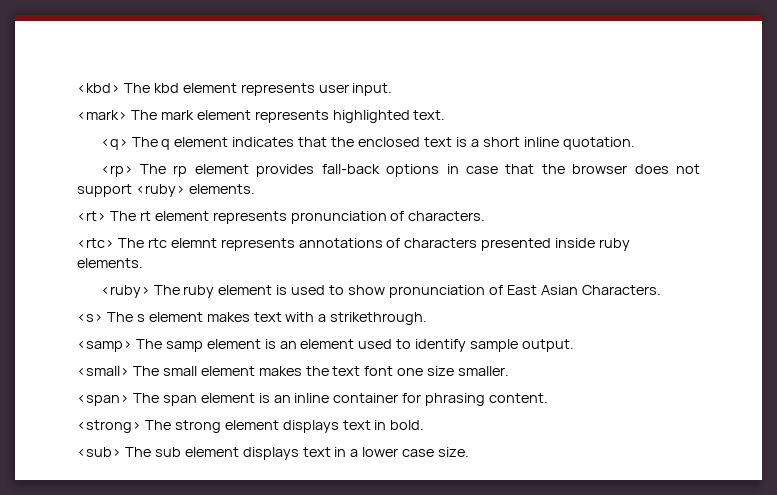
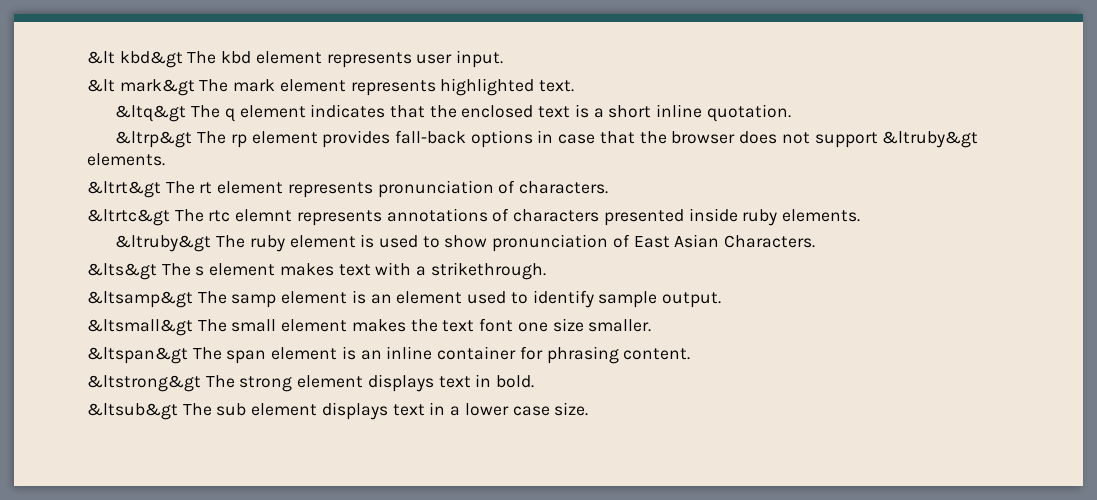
- <kbd> The kbd element represents user input.
+ &lt kbd&gt The kbd element represents user input.
- <mark> The mark element represents highlighted text.
+ &lt mark&gt The mark element represents highlighted text.
- <q> The q element indicates that the enclosed text is a short inline quotation.
+ &ltq&gt The q element indicates that the enclosed text is a short inline quotation.
- <rp> The rp element provides fall-back options in case that the browser does not support <ruby> elements.
- <rt> The rt element represents pronunciation of characters.
+ &ltrp&gt The rp element provides fall-back options in case that the browser does not support &ltruby&gt elements.
+ &ltrt&gt The rt element represents pronunciation of characters.
- <rtc> The rtc elemnt represents annotations of characters presented inside ruby elements.
+ &ltrtc&gt The rtc elemnt represents annotations of characters presented inside ruby elements.
- <ruby> The ruby element is used to show pronunciation of East Asian Characters.
+ &ltruby&gt The ruby element is used to show pronunciation of East Asian Characters.
- <s> The s element makes text with a strikethrough.
+ &lts&gt The s element makes text with a strikethrough.
- <samp> The samp element is an element used to identify sample output.
+ &ltsamp&gt The samp element is an element used to identify sample output.
- <small> The small element makes the text font one size smaller.
+ &ltsmall&gt The small element makes the text font one size smaller.
- <span> The span element is an inline container for phrasing content.
+ &ltspan&gt The span element is an inline container for phrasing content.
- <strong> The strong element displays text in bold.
+ &ltstrong&gt The strong element displays text in bold.
- <sub> The sub element displays text in a lower case size.
+ &ltsub&gt The sub element displays text in a lower case size.

